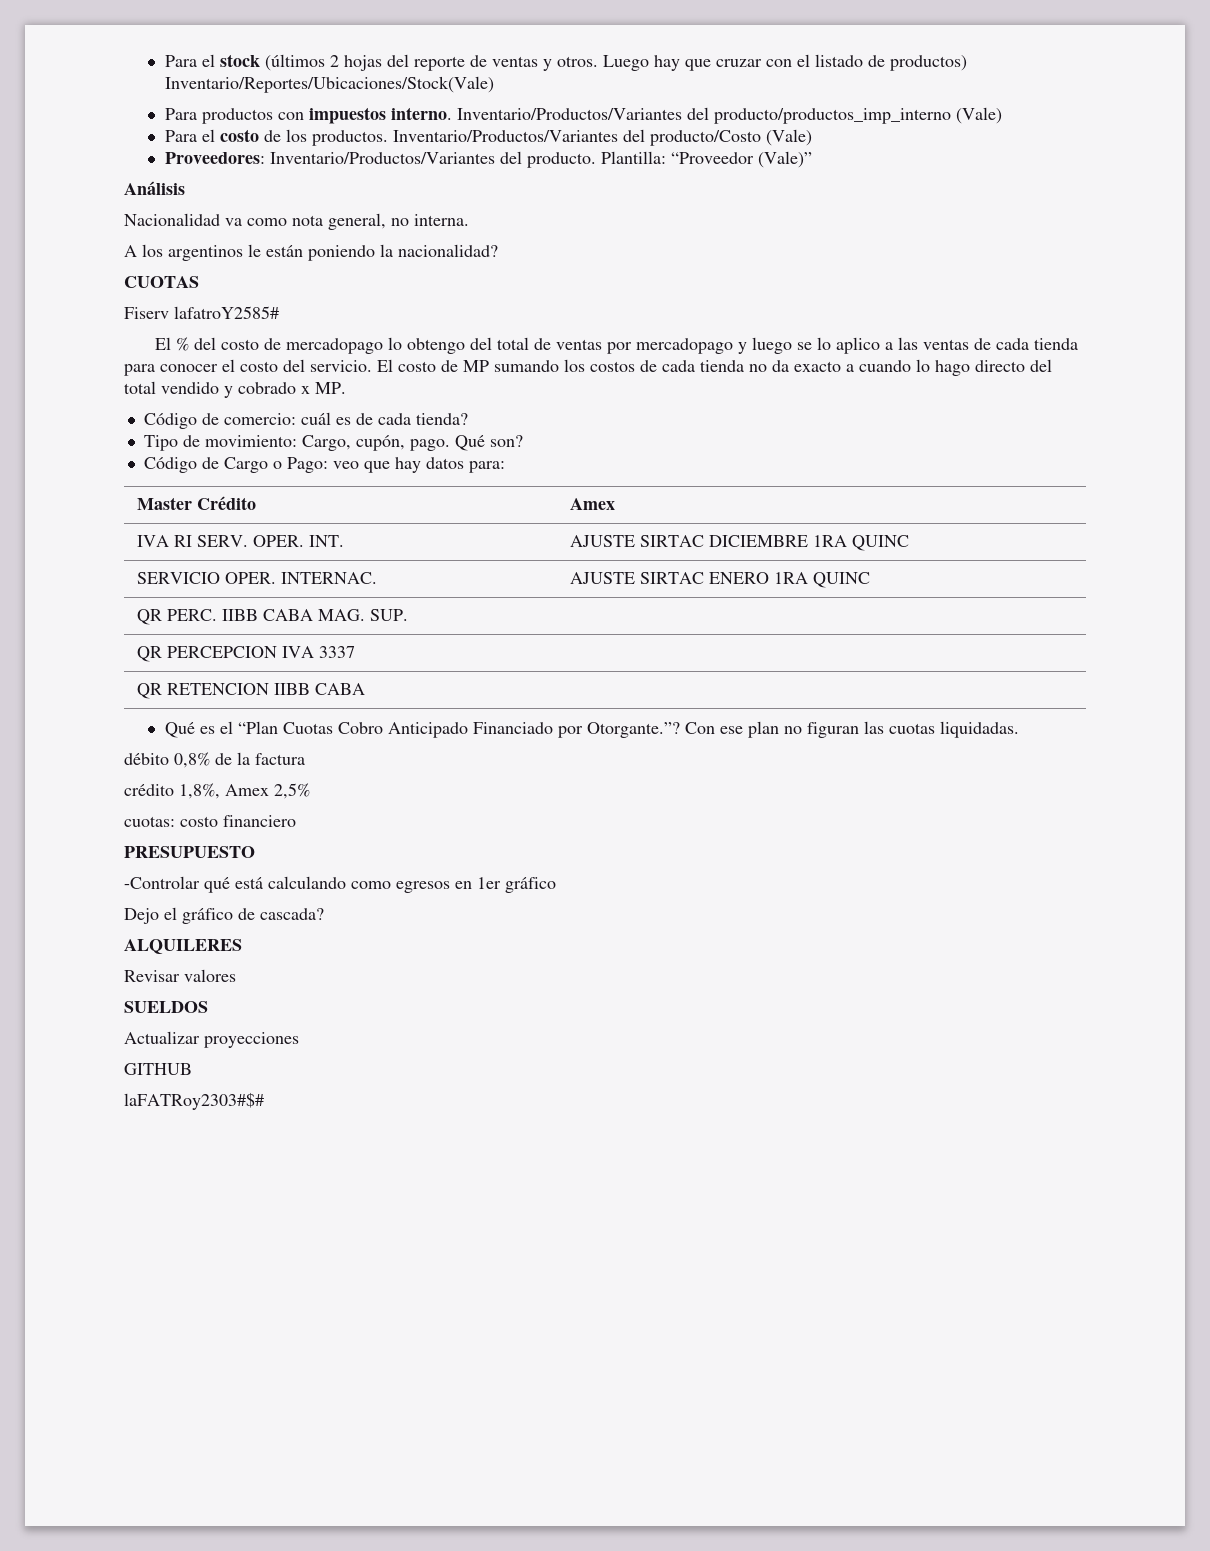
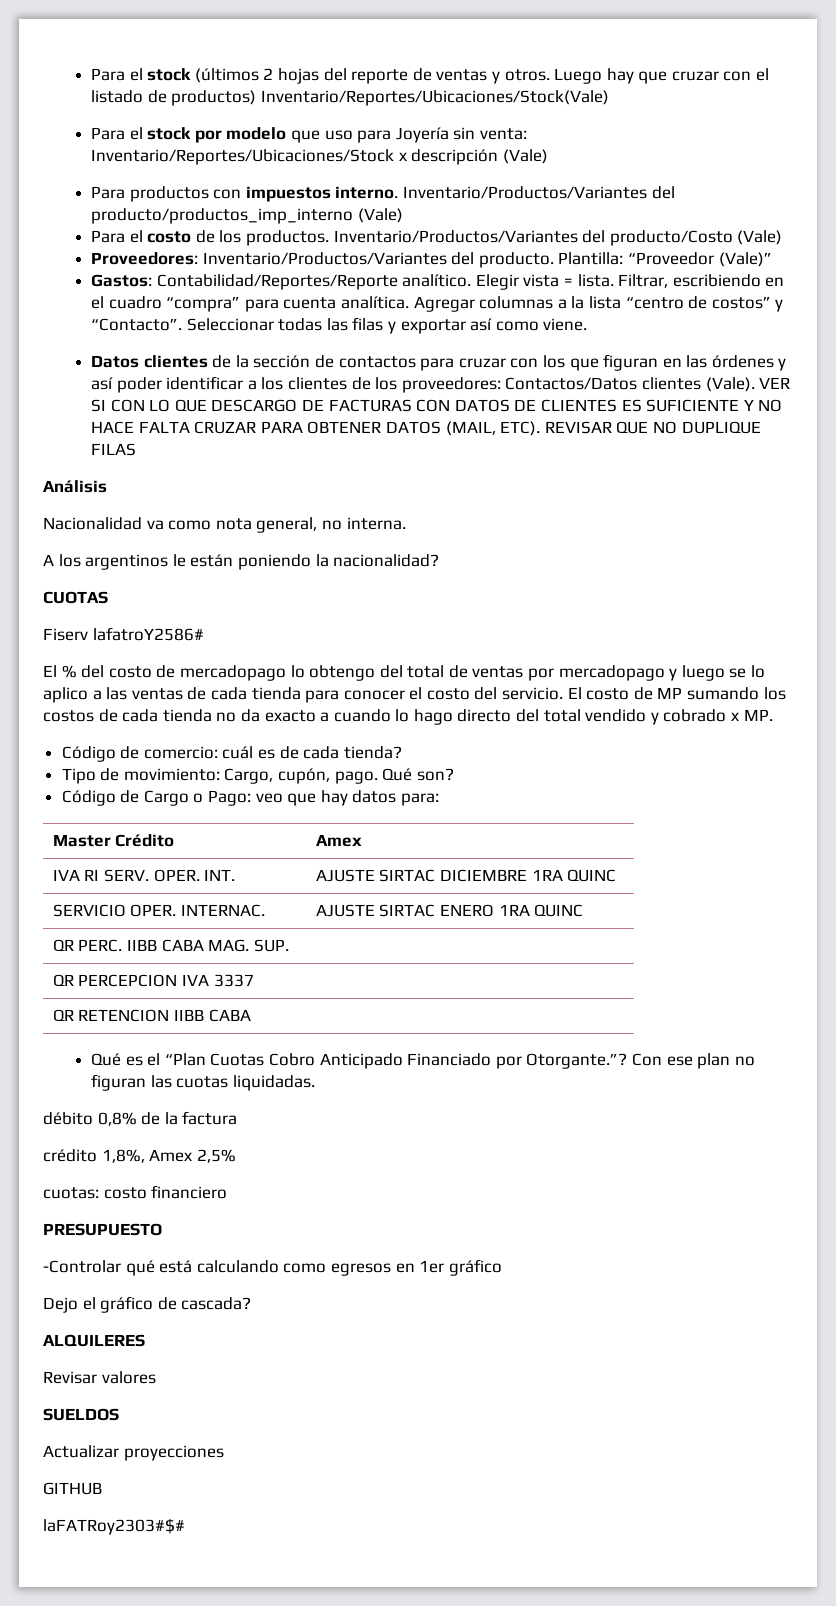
+ Para el stock por modelo que uso para Joyería sin venta: Inventario/Reportes/Ubicaciones/Stock x descripción (Vale)
+ Gastos: Contabilidad/Reportes/Reporte analítico. Elegir vista = lista. Filtrar, escribiendo en el cuadro “compra” para cuenta analítica. Agregar columnas a la lista “centro de costos” y “Contacto”. Seleccionar todas las filas y exportar así como viene.
+ Datos clientes de la sección de contactos para cruzar con los que figuran en las órdenes y así poder identificar a los clientes de los proveedores: Contactos/Datos clientes (Vale). VER SI CON LO QUE DESCARGO DE FACTURAS CON DATOS DE CLIENTES ES SUFICIENTE Y NO HACE FALTA CRUZAR PARA OBTENER DATOS (MAIL, ETC). REVISAR QUE NO DUPLIQUE FILAS
- Fiserv lafatroY2585#
+ Fiserv lafatroY2586#

